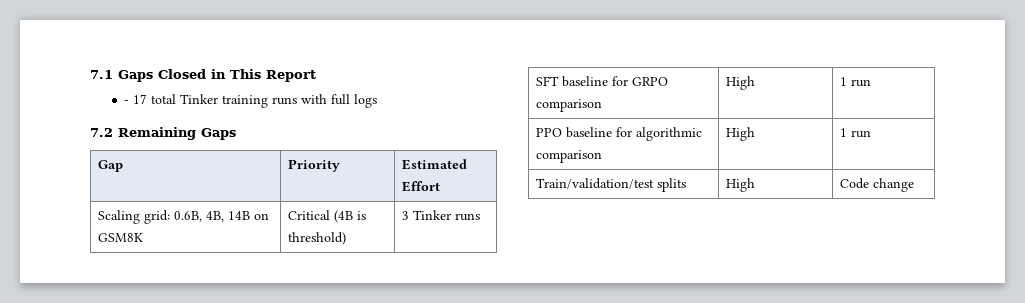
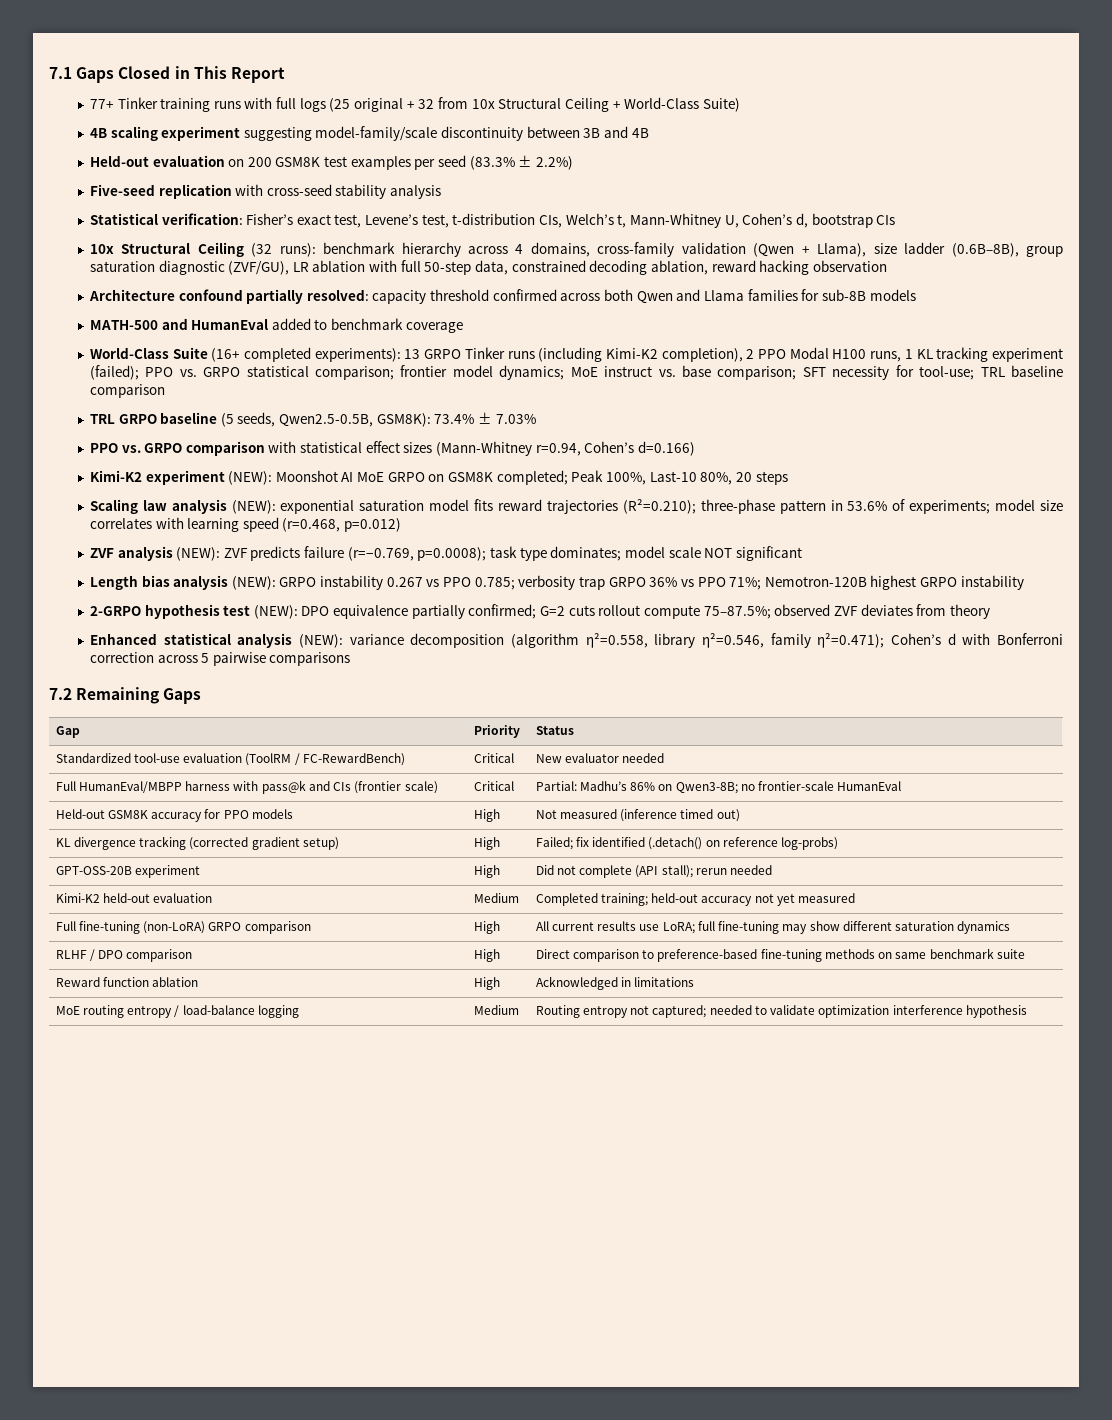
- - 17 total Tinker training runs with full logs
+ 77+ Tinker training runs with full logs (25 original + 32 from 10x Structural Ceiling + World-Class Suite)
+ 4B scaling experiment suggesting model-family/scale discontinuity between 3B and 4B
+ Held-out evaluation on 200 GSM8K test examples per seed (83.3% ± 2.2%)
+ Five-seed replication with cross-seed stability analysis
+ Statistical verification: Fisher’s exact test, Levene’s test, t-distribution CIs, Welch’s t, Mann-Whitney U, Cohen’s d, bootstrap CIs
+ 10x Structural Ceiling (32 runs): benchmark hierarchy across 4 domains, cross-family validation (Qwen + Llama), size ladder (0.6B–8B), group saturation diagnostic (ZVF/GU), LR ablation with full 50-step data, constrained decoding ablation, reward hacking observation
+ Architecture confound partially resolved: capacity threshold confirmed across both Qwen and Llama families for sub-8B models
+ MATH-500 and HumanEval added to benchmark coverage
+ World-Class Suite (16+ completed experiments): 13 GRPO Tinker runs (including Kimi-K2 completion), 2 PPO Modal H100 runs, 1 KL tracking experiment (failed); PPO vs. GRPO statistical comparison; frontier model dynamics; MoE instruct vs. base comparison; SFT necessity for tool-use; TRL baseline comparison
+ TRL GRPO baseline (5 seeds, Qwen2.5-0.5B, GSM8K): 73.4% ± 7.03%
+ PPO vs. GRPO comparison with statistical effect sizes (Mann-Whitney r=0.94, Cohen’s d=0.166)
+ Kimi-K2 experiment (NEW): Moonshot AI MoE GRPO on GSM8K completed; Peak 100%, Last-10 80%, 20 steps
+ Scaling law analysis (NEW): exponential saturation model fits reward trajectories (R²=0.210); three-phase pattern in 53.6% of experiments; model size correlates with learning speed (r=0.468, p=0.012)
+ ZVF analysis (NEW): ZVF predicts failure (r=−0.769, p=0.0008); task type dominates; model scale NOT significant
+ Length bias analysis (NEW): GRPO instability 0.267 vs PPO 0.785; verbosity trap GRPO 36% vs PPO 71%; Nemotron-120B highest GRPO instability
+ 2-GRPO hypothesis test (NEW): DPO equivalence partially confirmed; G=2 cuts rollout compute 75–87.5%; observed ZVF deviates from theory
+ Enhanced statistical analysis (NEW): variance decomposition (algorithm η²=0.558, library η²=0.546, family η²=0.471); Cohen’s d with Bonferroni correction across 5 pairwise comparisons
- Gap | Priority | Estimated Effort
- Scaling grid: 0.6B, 4B, 14B on GSM8K | Critical (4B is threshold) | 3 Tinker runs
- SFT baseline for GRPO comparison | High | 1 run
- PPO baseline for algorithmic comparison | High | 1 run
- Train/validation/test splits | High | Code change
+ Gap | Priority | Status
+ Standardized tool-use evaluation (ToolRM / FC-RewardBench) | Critical | New evaluator needed
+ Full HumanEval/MBPP harness with pass@k and CIs (frontier scale) | Critical | Partial: Madhu’s 86% on Qwen3-8B; no frontier-scale HumanEval
+ Held-out GSM8K accuracy for PPO models | High | Not measured (inference timed out)
+ KL divergence tracking (corrected gradient setup) | High | Failed; fix identified (.detach() on reference log-probs)
+ GPT-OSS-20B experiment | High | Did not complete (API stall); rerun needed
+ Kimi-K2 held-out evaluation | Medium | Completed training; held-out accuracy not yet measured
+ Full fine-tuning (non-LoRA) GRPO comparison | High | All current results use LoRA; full fine-tuning may show different saturation dynamics
+ RLHF / DPO comparison | High | Direct comparison to preference-based fine-tuning methods on same benchmark suite
+ Reward function ablation | High | Acknowledged in limitations
+ MoE routing entropy / load-balance logging | Medium | Routing entropy not captured; needed to validate optimization interference hypothesis

